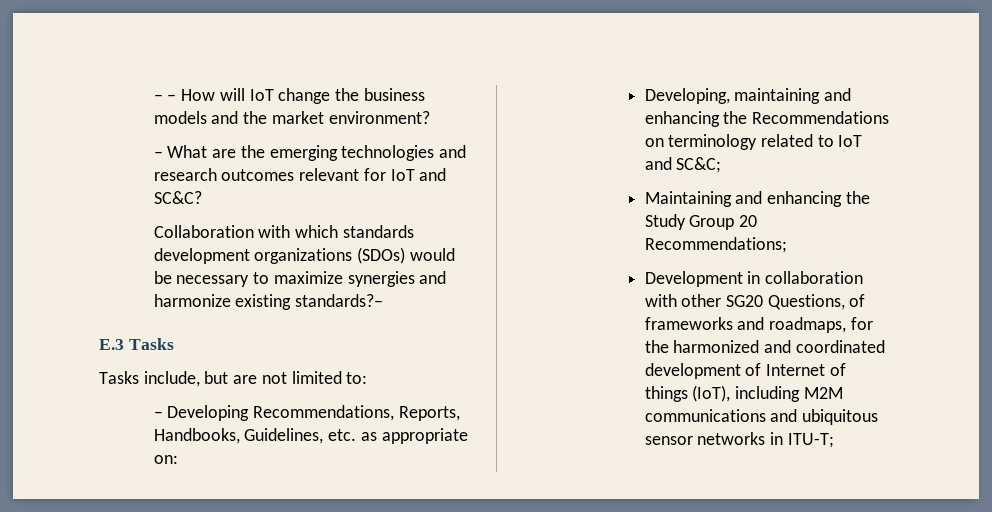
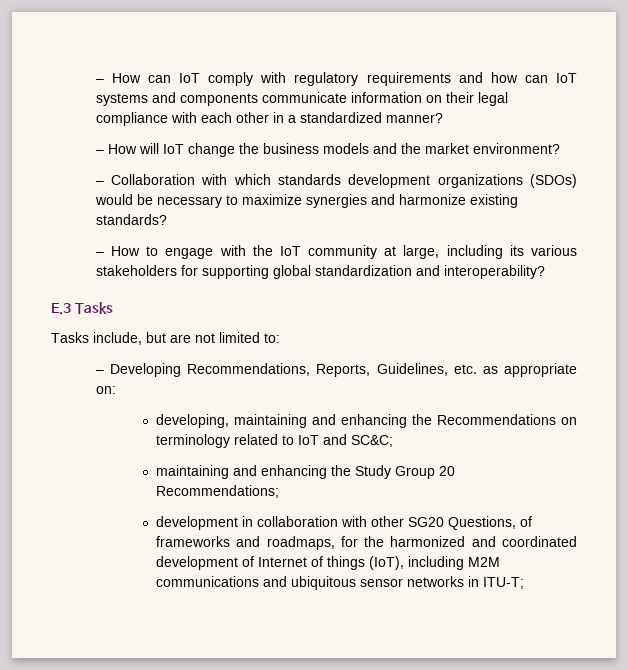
- – – How will IoT change the business models and the market environment?
+ – How can IoT comply with regulatory requirements and how can IoT systems and components communicate information on their legal compliance with each other in a standardized manner?
+ – How will IoT change the business models and the market environment?
- – What are the emerging technologies and research outcomes relevant for IoT and SC&C?
- Collaboration with which standards development organizations (SDOs) would be necessary to maximize synergies and harmonize existing standards?–
+ – Collaboration with which standards development organizations (SDOs) would be necessary to maximize synergies and harmonize existing standards?
+ – How to engage with the IoT community at large, including its various stakeholders for supporting global standardization and interoperability?
- – Developing Recommendations, Reports, Handbooks, Guidelines, etc. as appropriate on:
+ – Developing Recommendations, Reports, Guidelines, etc. as appropriate on:
- Developing, maintaining and enhancing the Recommendations on terminology related to IoT and SC&C;
+ developing, maintaining and enhancing the Recommendations on terminology related to IoT and SC&C;
- Maintaining and enhancing the Study Group 20 Recommendations;
+ maintaining and enhancing the Study Group 20 Recommendations;
- Development in collaboration with other SG20 Questions, of frameworks and roadmaps, for the harmonized and coordinated development of Internet of things (IoT), including M2M communications and ubiquitous sensor networks in ITU-T;
+ development in collaboration with other SG20 Questions, of frameworks and roadmaps, for the harmonized and coordinated development of Internet of things (IoT), including M2M communications and ubiquitous sensor networks in ITU-T;

